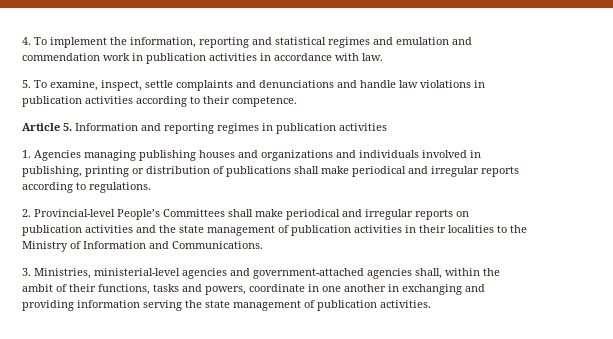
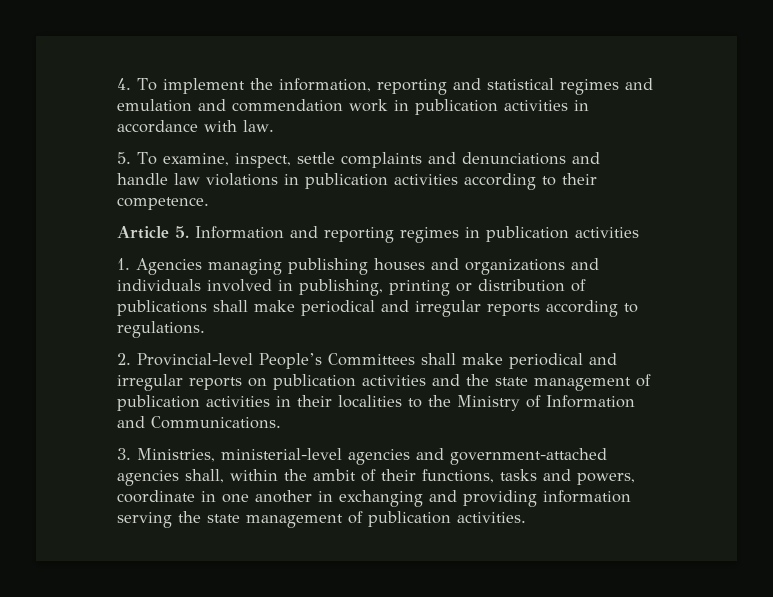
- 4. To implement the information, reporting and statistical regimes and emulation and
- commendation work in publication activities in accordance with law.
+ 4. To implement the information, reporting and statistical regimes and emulation and commendation work in publication activities in accordance with law.
- 5. To examine, inspect, settle complaints and denunciations and handle law violations in
- publication activities according to their competence.
+ 5. To examine, inspect, settle complaints and denunciations and handle law violations in publication activities according to their competence.
- 1. Agencies managing publishing houses and organizations and individuals involved in
- publishing, printing or distribution of publications shall make periodical and irregular reports
- according to regulations.
+ 1. Agencies managing publishing houses and organizations and individuals involved in publishing, printing or distribution of publications shall make periodical and irregular reports according to regulations.
- 2. Provincial-level People’s Committees shall make periodical and irregular reports on
- publication activities and the state management of publication activities in their localities to the
- Ministry of Information and Communications.
+ 2. Provincial-level People’s Committees shall make periodical and irregular reports on publication activities and the state management of publication activities in their localities to the Ministry of Information and Communications.
- 3. Ministries, ministerial-level agencies and government-attached agencies shall, within the
- ambit of their functions, tasks and powers, coordinate in one another in exchanging and
- providing information serving the state management of publication activities.
+ 3. Ministries, ministerial-level agencies and government-attached agencies shall, within the ambit of their functions, tasks and powers, coordinate in one another in exchanging and providing information serving the state management of publication activities.

